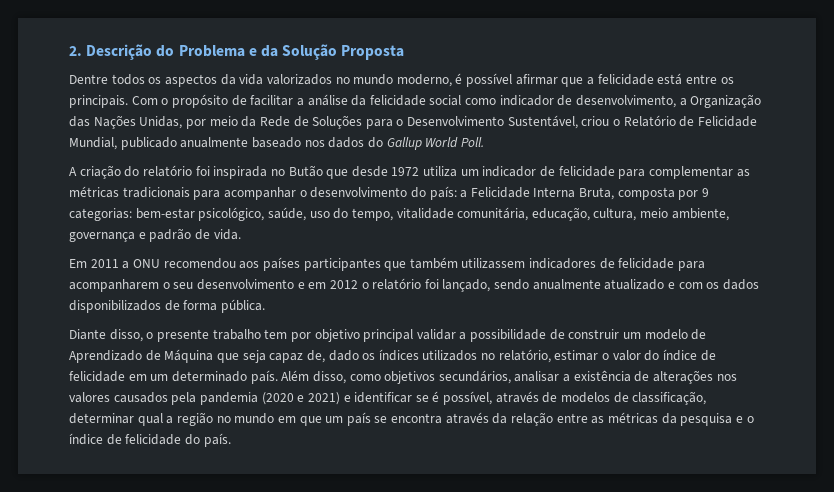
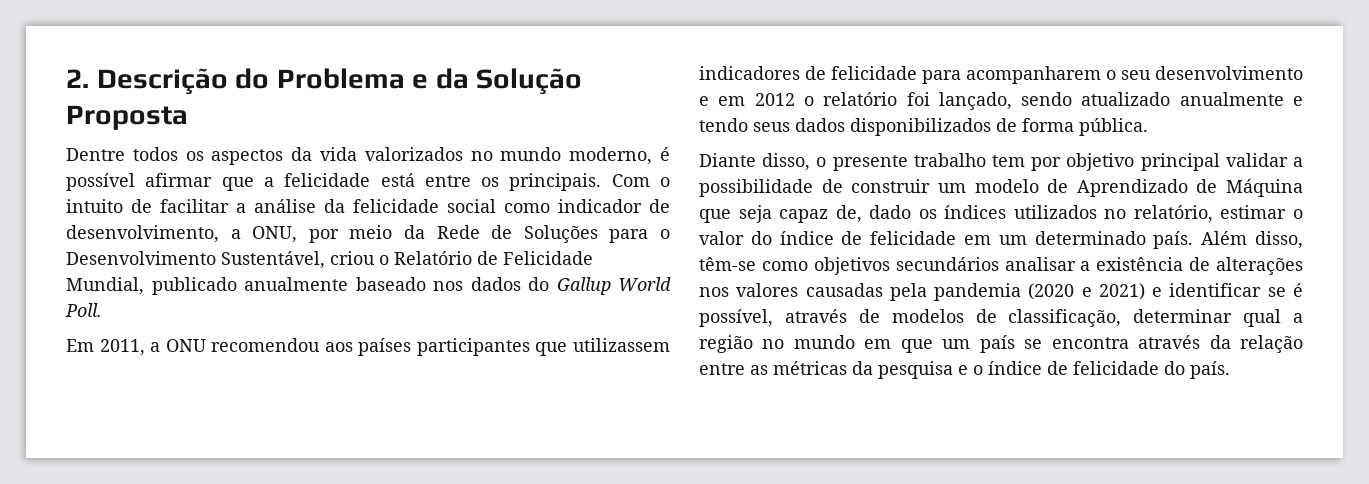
- Com o propósito de facilitar a análise da felicidade social como indicador de desenvolvimento, a Organização das Nações Unidas, por meio da Rede de Soluções para o Desenvolvimento Sustentável, criou o Relatório de Felicidade Mundial, publicado anualmente baseado nos dados do Gallup World Poll.
+ Com o intuito de facilitar a análise da felicidade social como indicador de desenvolvimento, a ONU, por meio da Rede de Soluções para o Desenvolvimento Sustentável, criou o Relatório de Felicidade Mundial, publicado anualmente baseado nos dados do Gallup World Poll.
- A criação do relatório foi inspirada no Butão que desde 1972 utiliza um indicador de felicidade para complementar as métricas tradicionais para acompanhar o desenvolvimento do país: a Felicidade Interna Bruta, composta por 9 categorias: bem-estar psicológico, saúde, uso do tempo, vitalidade comunitária, educação, cultura, meio ambiente, governança e padrão de vida.
- Em 2011 a ONU recomendou aos países participantes que também utilizassem indicadores de felicidade para acompanharem o seu desenvolvimento e em 2012 o relatório foi lançado, sendo anualmente atualizado e com os dados disponibilizados de forma pública.
+ Em 2011, a ONU recomendou aos países participantes que utilizassem indicadores de felicidade para acompanharem o seu desenvolvimento e em 2012 o relatório foi lançado, sendo atualizado anualmente e tendo seus dados disponibilizados de forma pública.
- Além disso, como objetivos secundários, analisar a existência de alterações nos valores causados pela pandemia (2020 e 2021) e identificar se é possível, através de modelos de classificação, determinar qual a região no mundo em que um país se encontra através da relação entre as métricas da pesquisa e o índice de felicidade do país.
+ Além disso, têm-se como objetivos secundários analisar a existência de alterações nos valores causadas pela pandemia (2020 e 2021) e identificar se é possível, através de modelos de classificação, determinar qual a região no mundo em que um país se encontra através da relação entre as métricas da pesquisa e o índice de felicidade do país.

